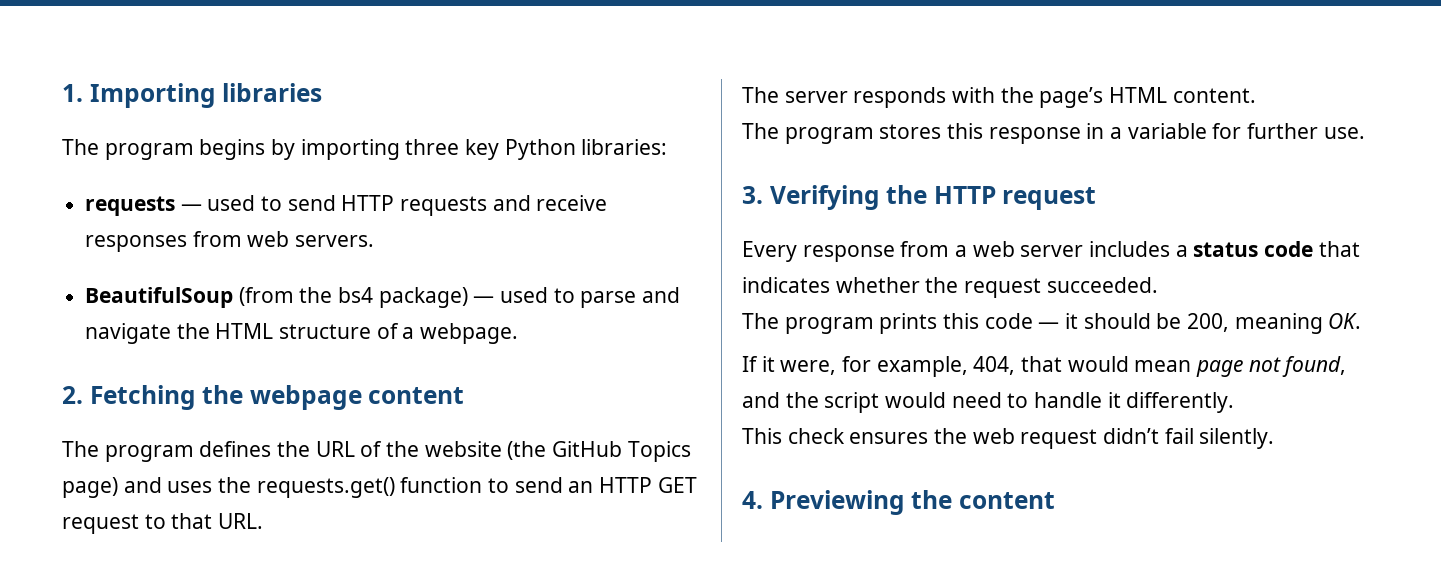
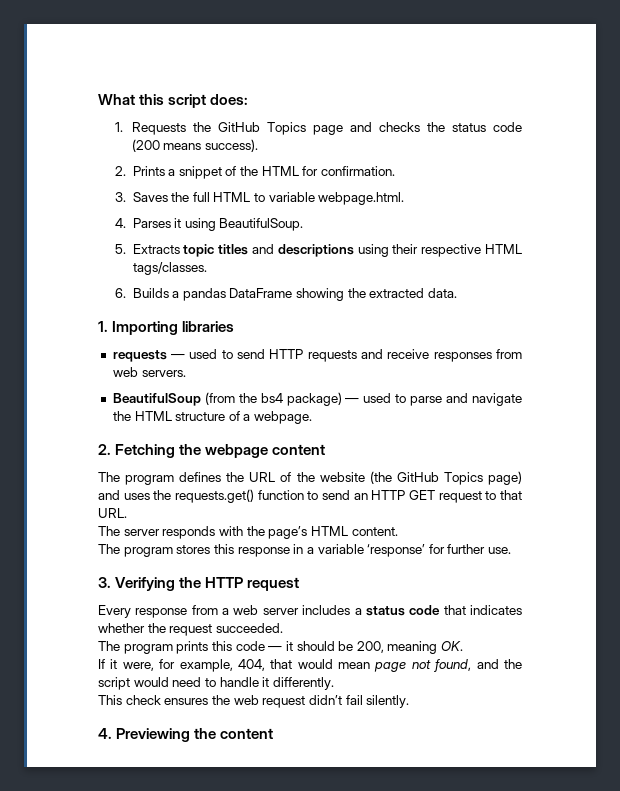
+ What this script does:
+ 1. Requests the GitHub Topics page and checks the status code (200 means success).
+ 2. Prints a snippet of the HTML for confirmation.
+ 3. Saves the full HTML to variable webpage.html.
+ 4. Parses it using BeautifulSoup.
+ 5. Extracts topic titles and descriptions using their respective HTML tags/classes.
+ 6. Builds a pandas DataFrame showing the extracted data.
  1. Importing libraries
- The program begins by importing three key Python libraries:
- The program stores this response in a variable for further use.
+ The program stores this response in a variable ‘response’ for further use.

